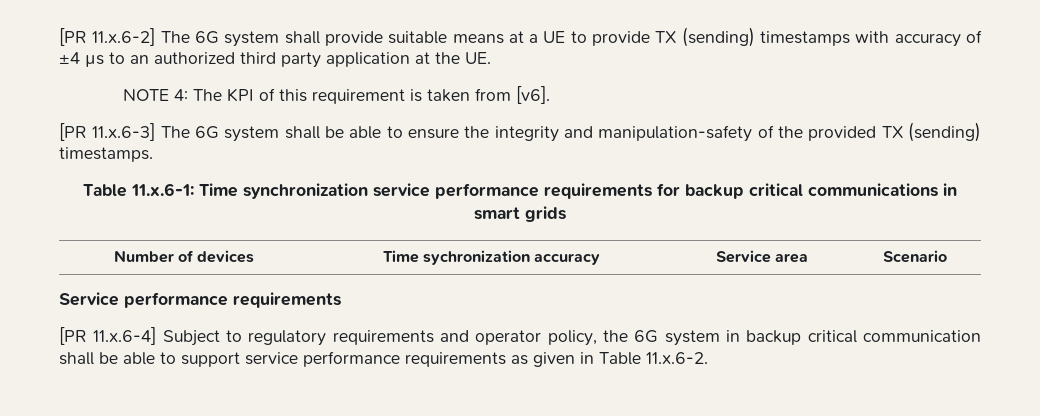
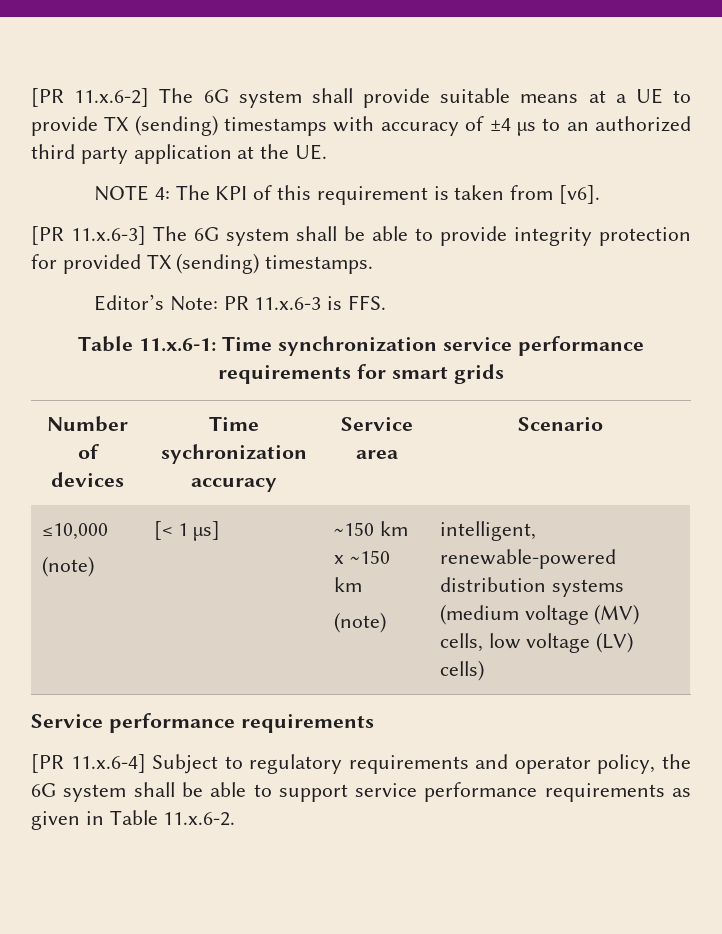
- [PR 11.x.6-3] The 6G system shall be able to ensure the integrity and manipulation-safety of the provided TX (sending) timestamps.
+ [PR 11.x.6-3] The 6G system shall be able to provide integrity protection for provided TX (sending) timestamps.
+ Editor’s Note: PR 11.x.6-3 is FFS.
- Table 11.x.6-1: Time synchronization service performance requirements for backup critical communications in smart grids
+ Table 11.x.6-1: Time synchronization service performance requirements for smart grids
+ ≤10,000
+ (note) | [< 1 µs] | ~150 km x ~150 km
+ (note) | intelligent, renewable-powered distribution systems (medium voltage (MV) cells, low voltage (LV) cells)
- [PR 11.x.6-4] Subject to regulatory requirements and operator policy, the 6G system in backup critical communication shall be able to support service performance requirements as given in Table 11.x.6-2.
+ [PR 11.x.6-4] Subject to regulatory requirements and operator policy, the 6G system shall be able to support service performance requirements as given in Table 11.x.6-2.

